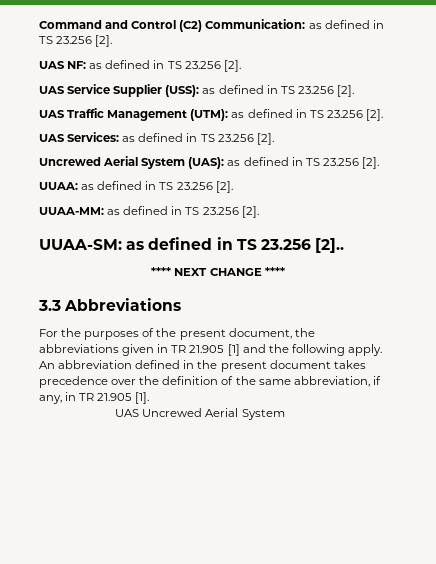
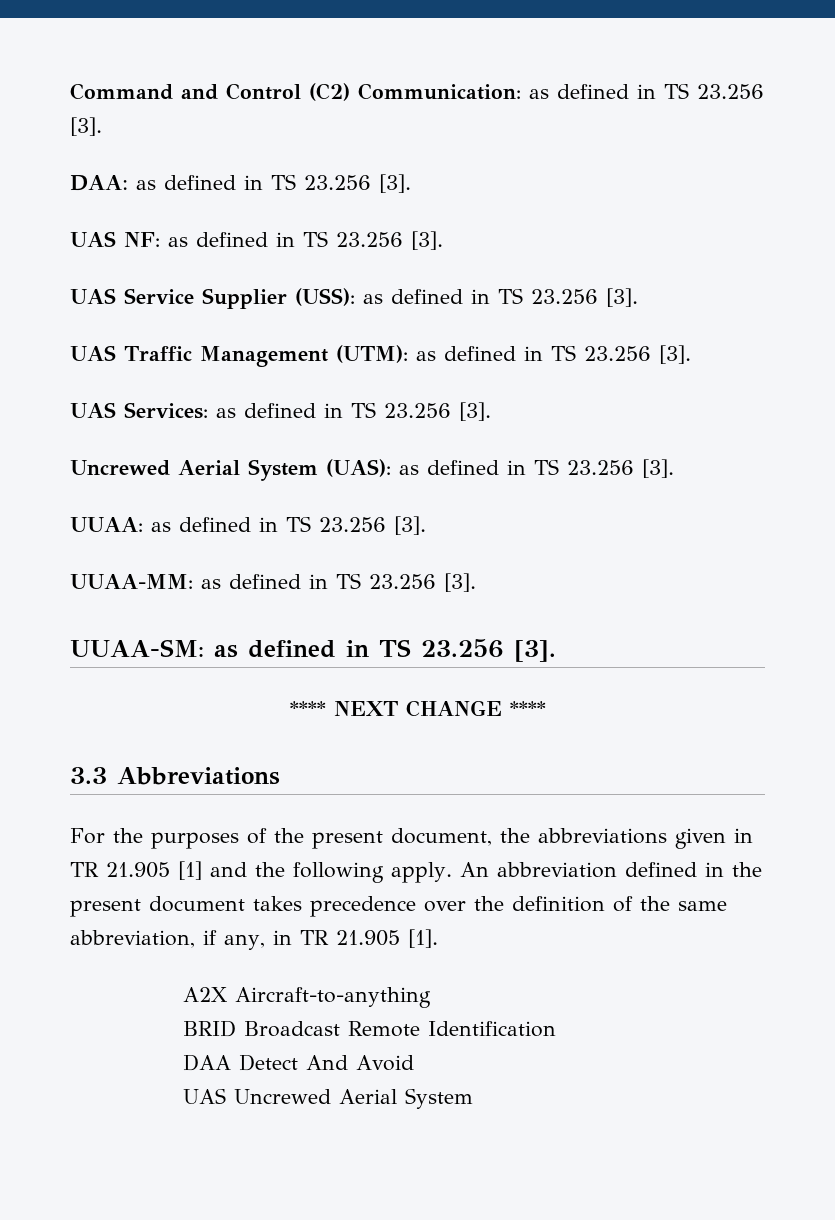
- Command and Control (C2) Communication: as defined in TS 23.256 [2].
+ Command and Control (C2) Communication: as defined in TS 23.256 [3].
+ DAA: as defined in TS 23.256 [3].
- UAS NF: as defined in TS 23.256 [2].
+ UAS NF: as defined in TS 23.256 [3].
- UAS Service Supplier (USS): as defined in TS 23.256 [2].
+ UAS Service Supplier (USS): as defined in TS 23.256 [3].
- UAS Traffic Management (UTM): as defined in TS 23.256 [2].
+ UAS Traffic Management (UTM): as defined in TS 23.256 [3].
- UAS Services: as defined in TS 23.256 [2].
+ UAS Services: as defined in TS 23.256 [3].
- Uncrewed Aerial System (UAS): as defined in TS 23.256 [2].
+ Uncrewed Aerial System (UAS): as defined in TS 23.256 [3].
- UUAA: as defined in TS 23.256 [2].
+ UUAA: as defined in TS 23.256 [3].
- UUAA-MM: as defined in TS 23.256 [2].
+ UUAA-MM: as defined in TS 23.256 [3].
- UUAA-SM: as defined in TS 23.256 [2]..
+ UUAA-SM: as defined in TS 23.256 [3].
+ A2X Aircraft-to-anything
+ BRID Broadcast Remote Identification
+ DAA Detect And Avoid

